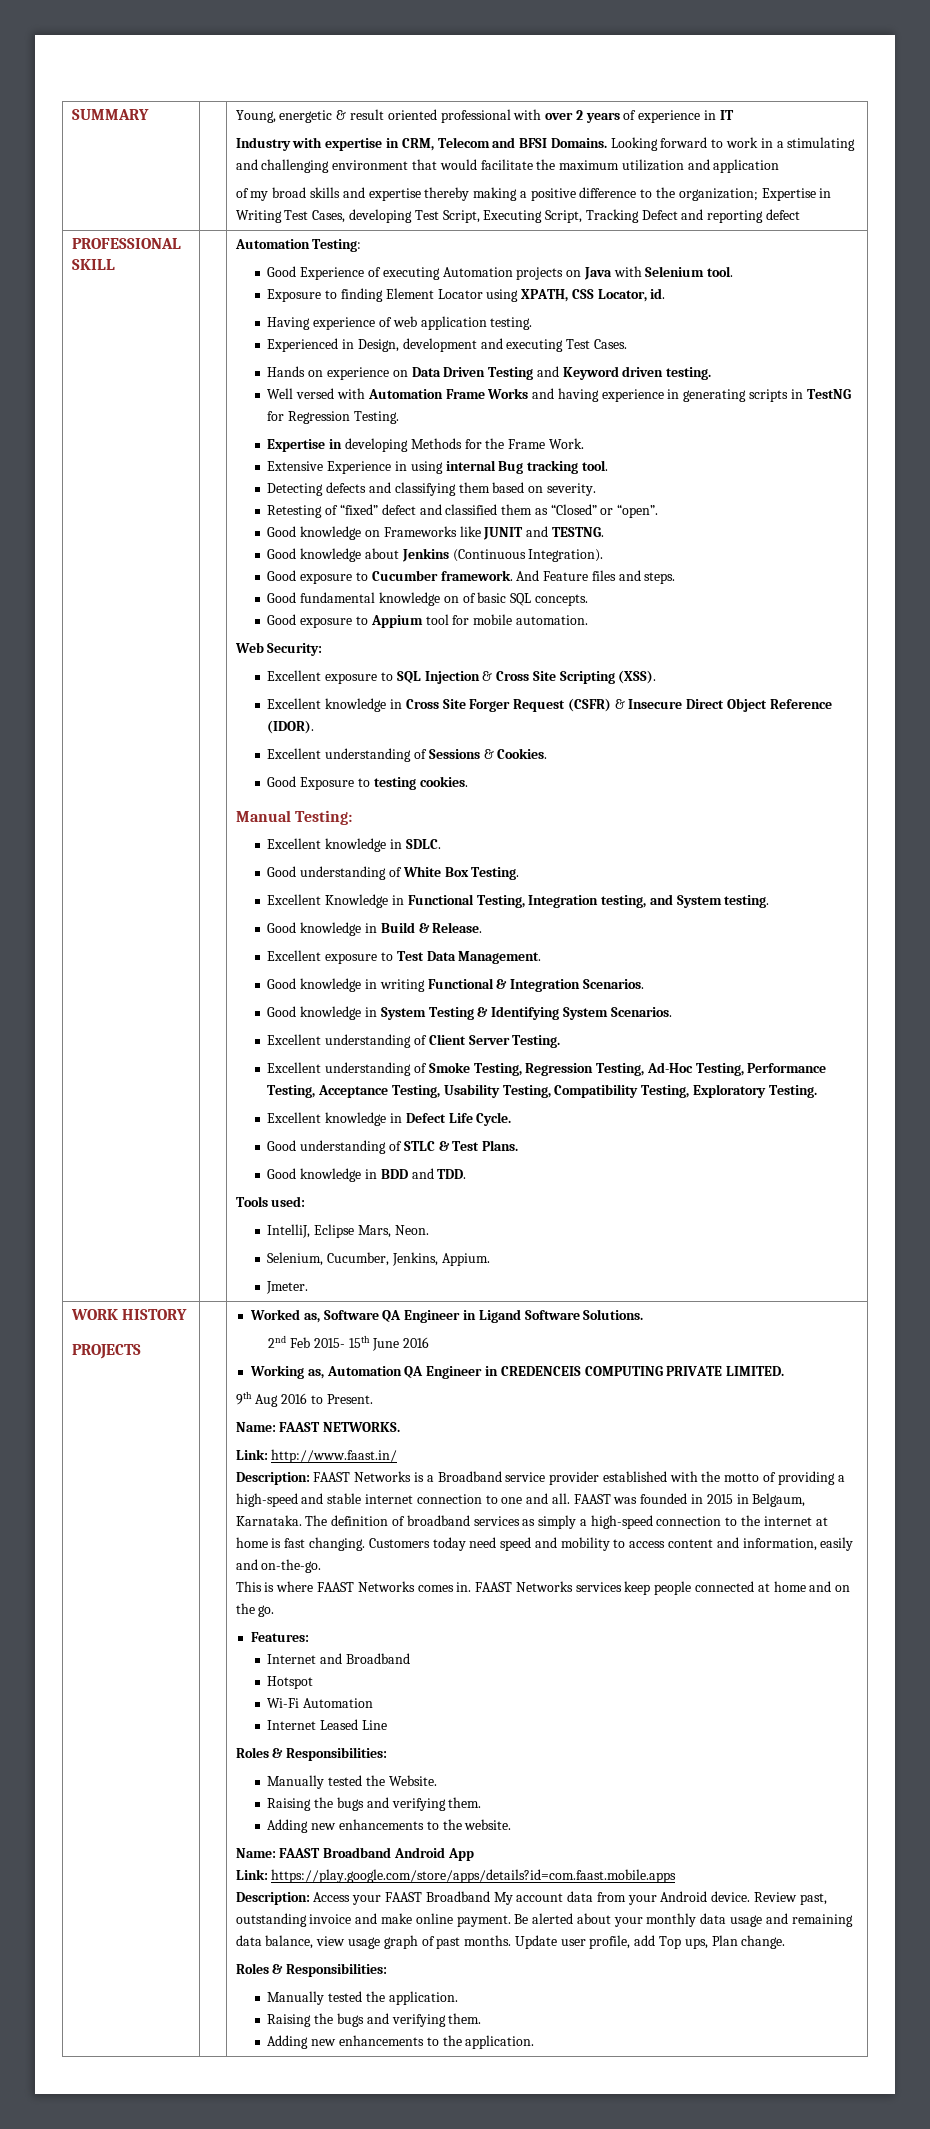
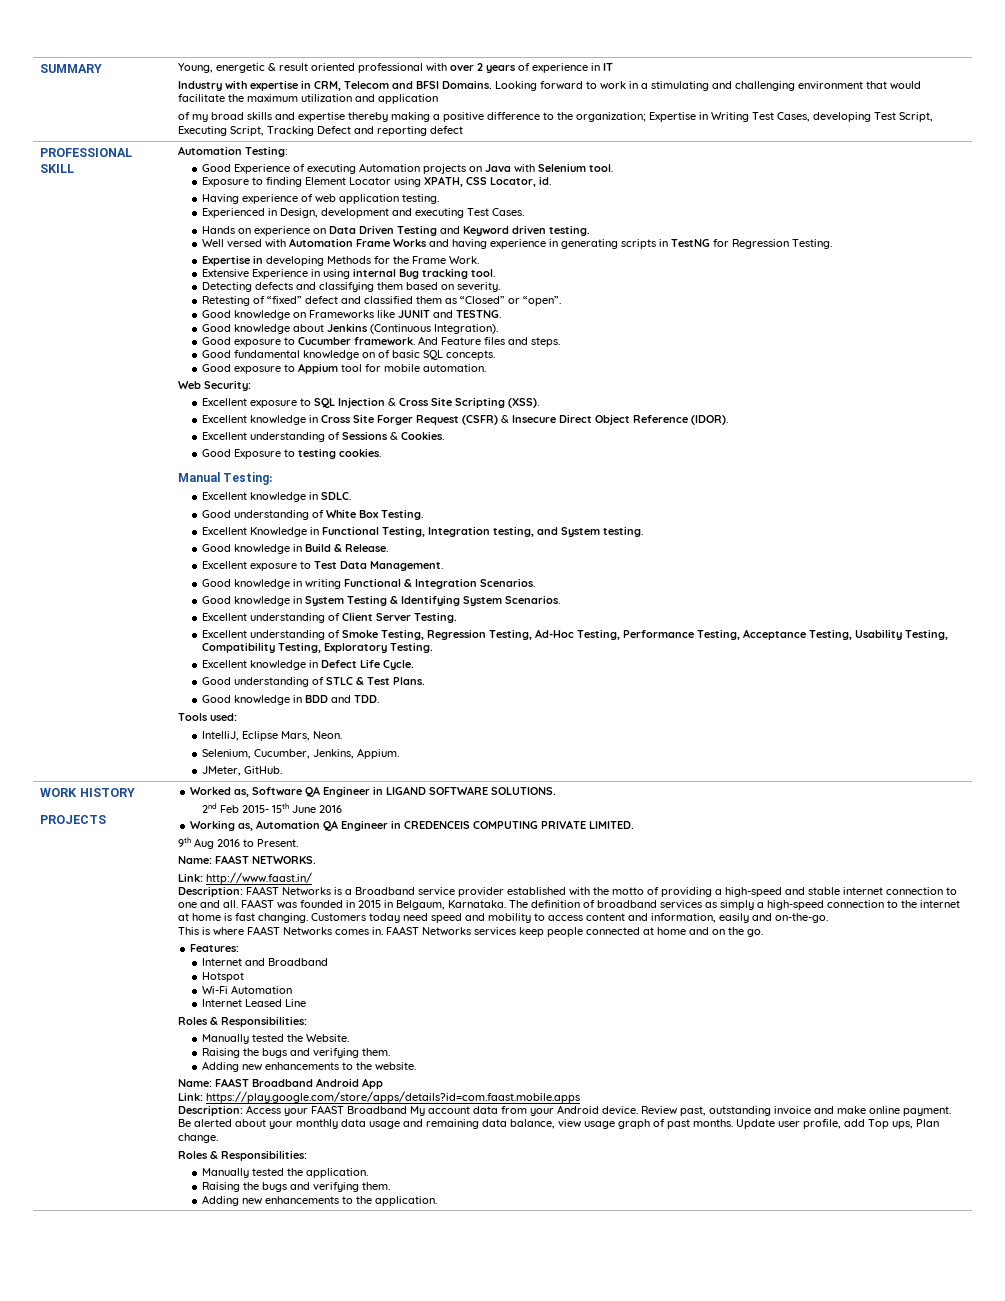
- Jmeter.
+ JMeter, GitHub.
- Worked as, Software QA Engineer in Ligand Software Solutions.
+ Worked as, Software QA Engineer in LIGAND SOFTWARE SOLUTIONS.

